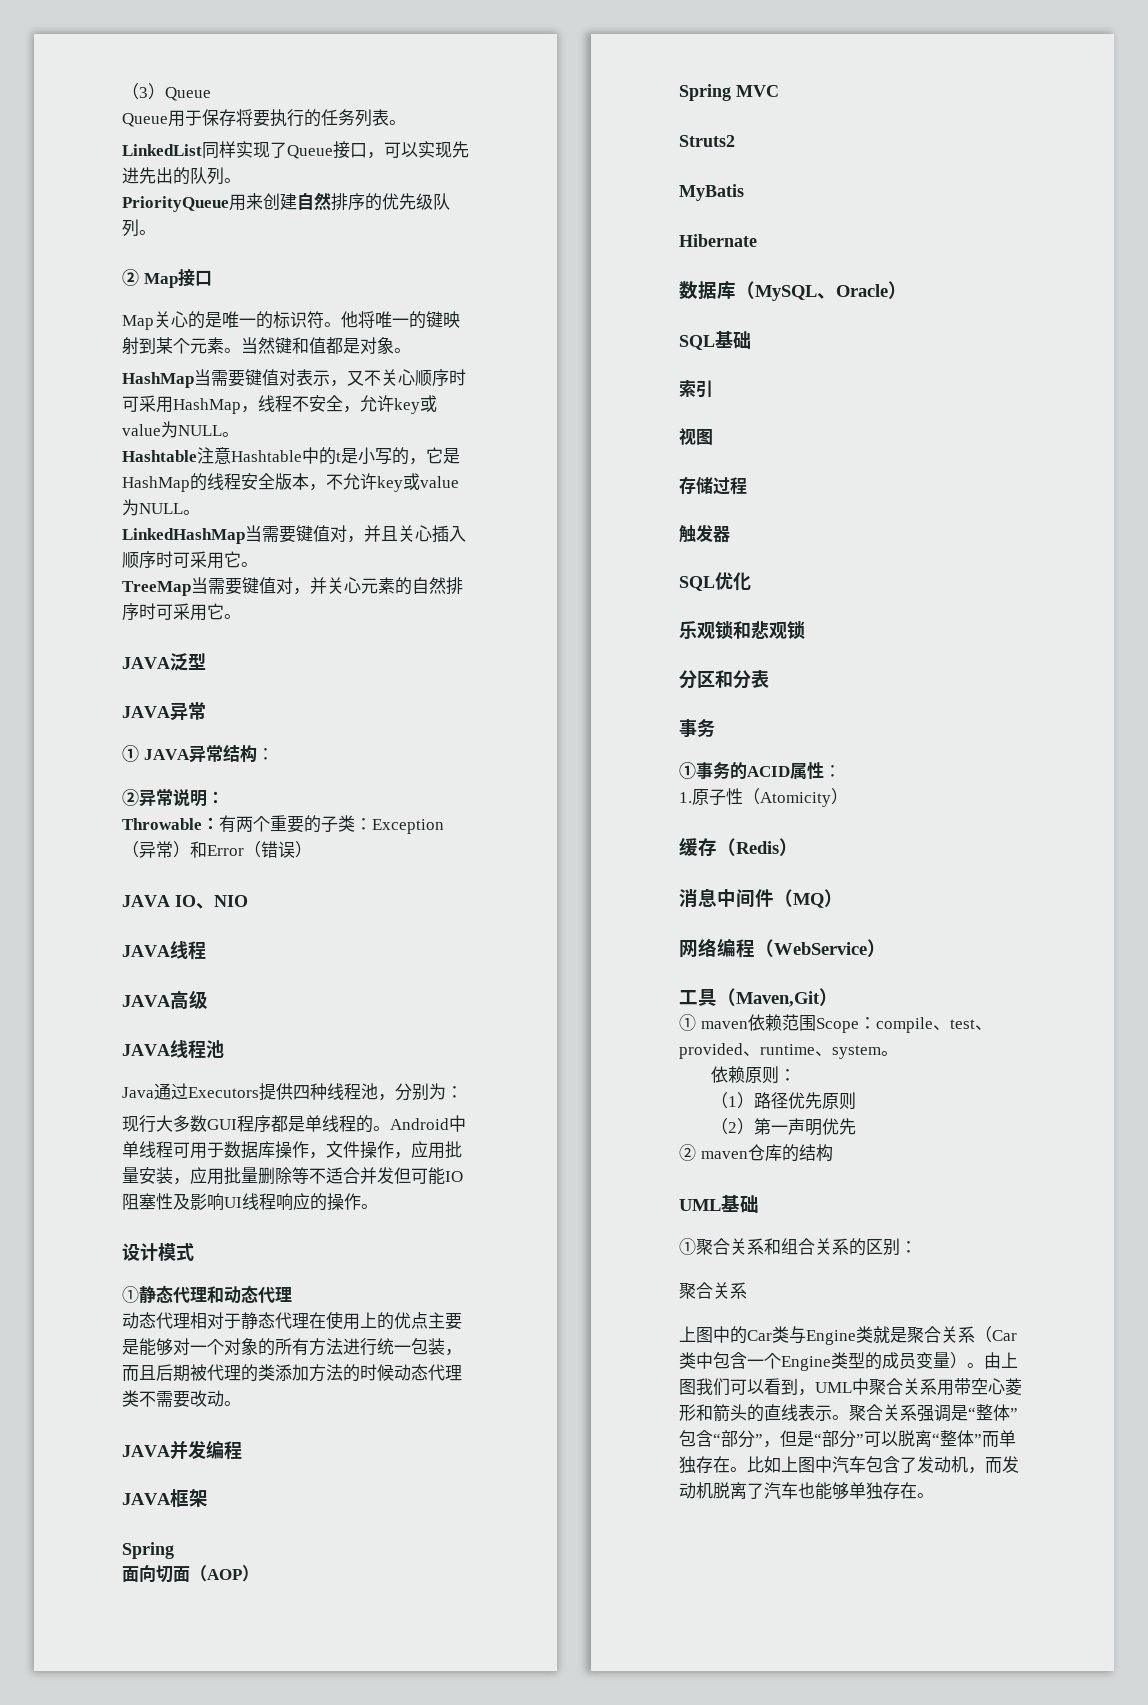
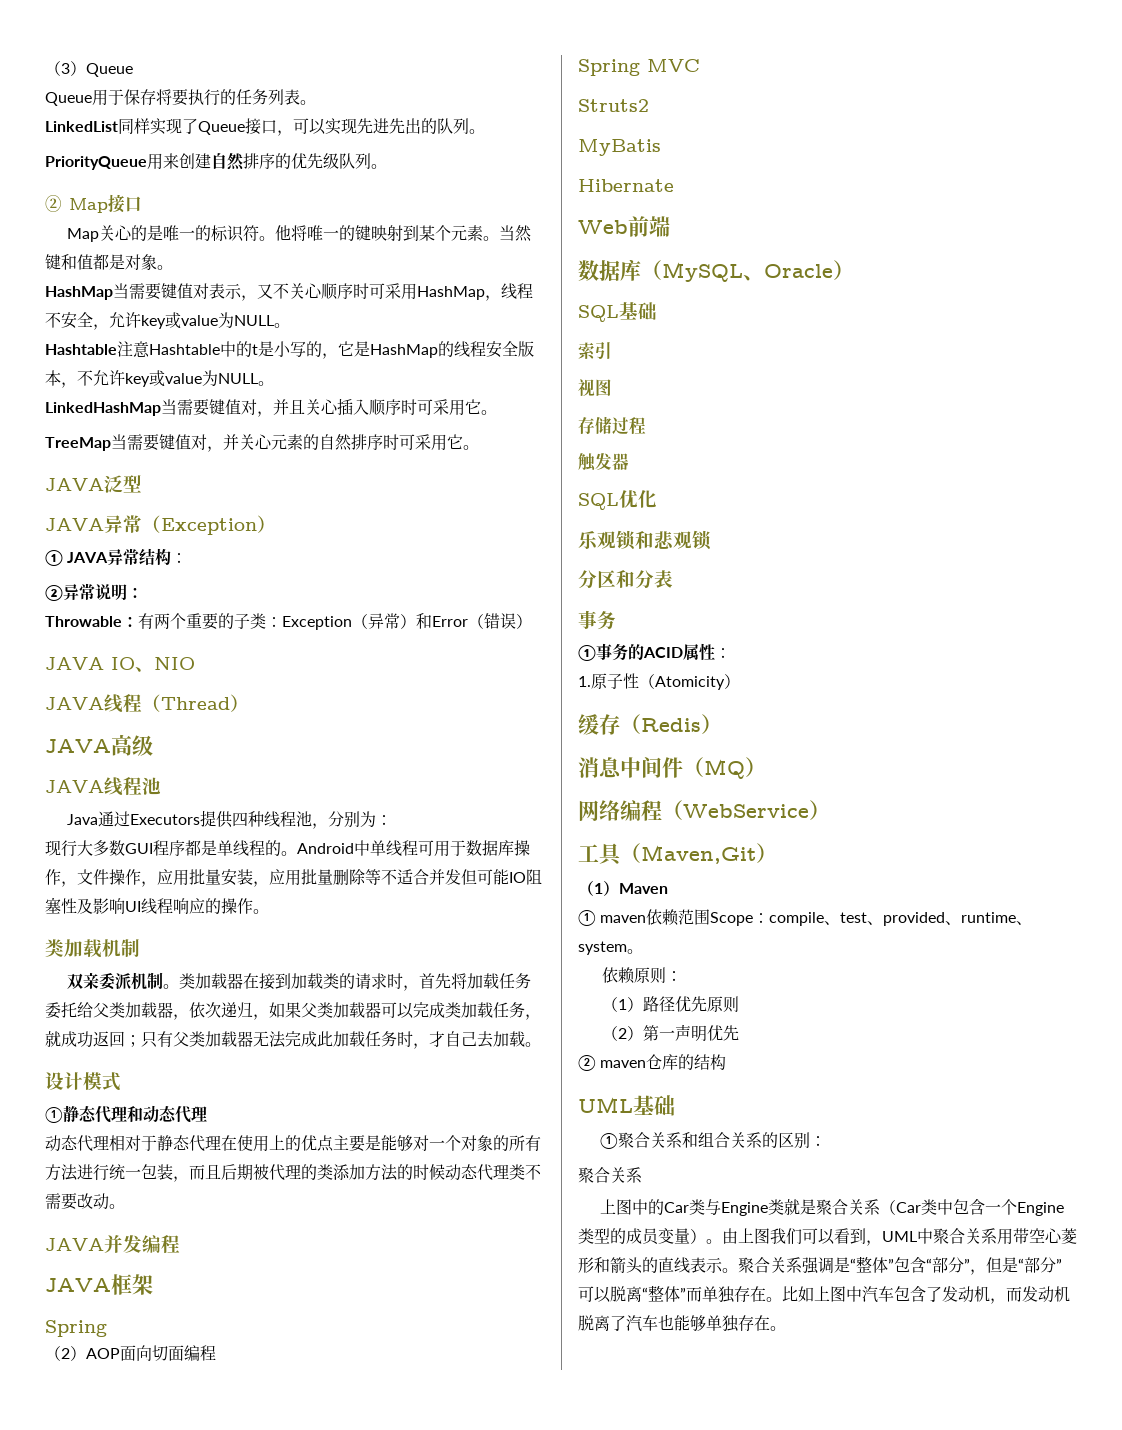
  JAVA泛型
- JAVA异常
+ JAVA异常（Exception）
  JAVA IO、NIO
- JAVA线程
+ JAVA线程（Thread）
+ 类加载机制
+ 双亲委派机制。类加载器在接到加载类的请求时，首先将加载任务委托给父类加载器，依次递归，如果父类加载器可以完成类加载任务，就成功返回；只有父类加载器无法完成此加载任务时，才自己去加载。
- 面向切面（AOP）
+ （2）AOP面向切面编程
+ Web前端
+ （1）Maven

